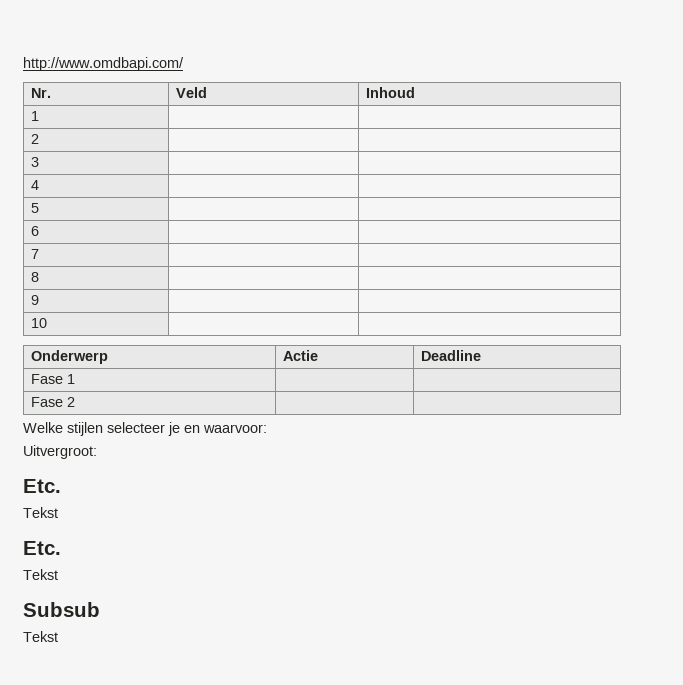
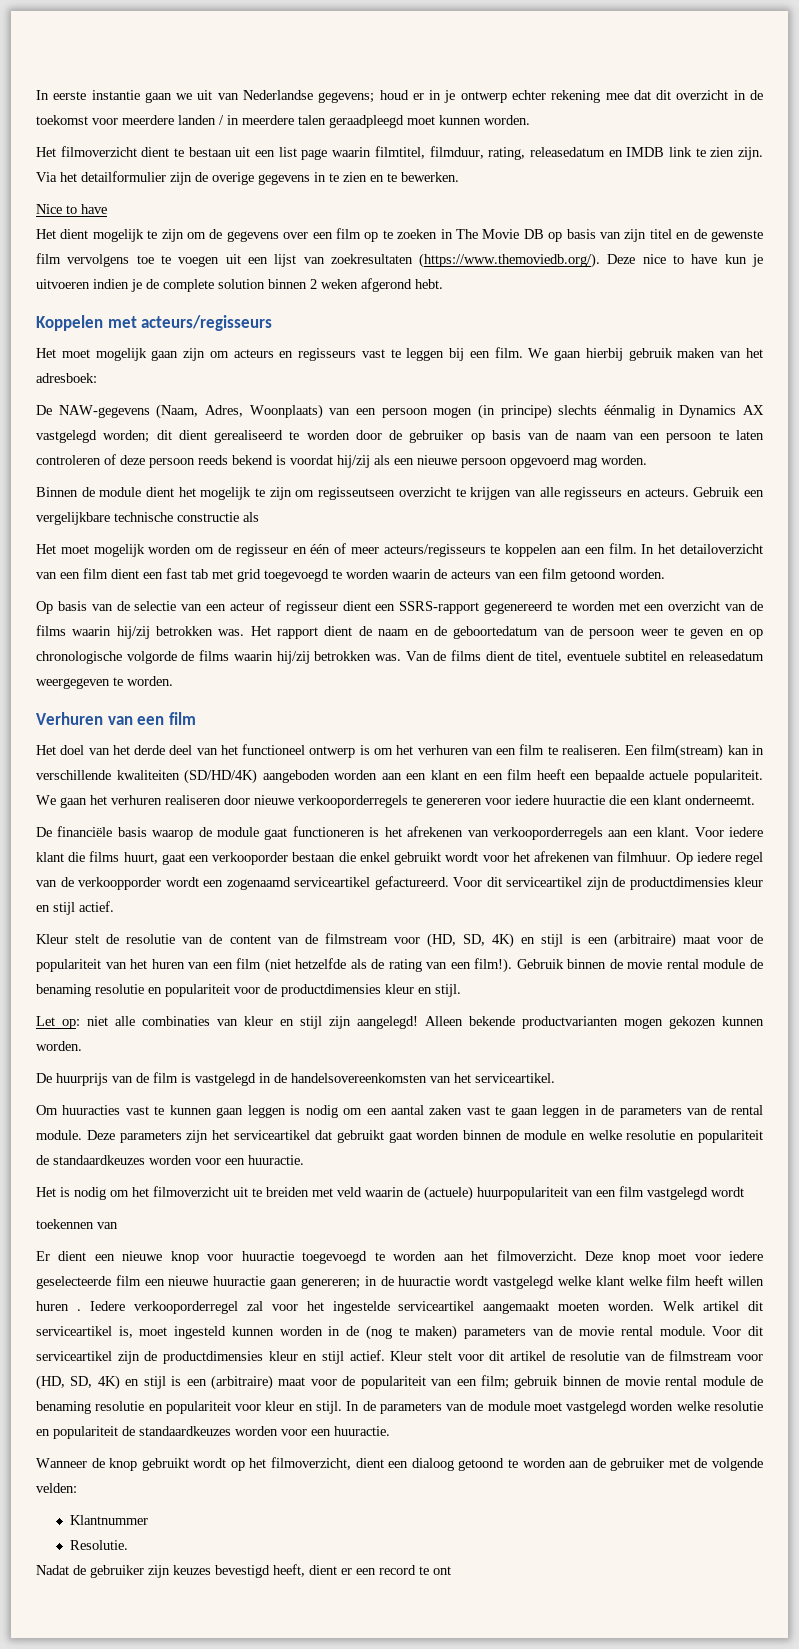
- http://www.omdbapi.com/
- Nr. | Veld | Inhoud
- 1 | |
- 2 | |
- 3 | |
- 4 | |
- 5 | |
- 6 | |
- 7 | |
- 8 | |
- 9 | |
- 10 | |
- Onderwerp | Actie | Deadline
- Fase 1 | |
- Fase 2 | |
- Welke stijlen selecteer je en waarvoor:
- Uitvergroot:
- Etc.
- Tekst
- Etc.
- Tekst
- Subsub
- Tekst
+ In eerste instantie gaan we uit van Nederlandse gegevens; houd er in je ontwerp echter rekening mee dat dit overzicht in de toekomst voor meerdere landen / in meerdere talen geraadpleegd moet kunnen worden.
+ Het filmoverzicht dient te bestaan uit een list page waarin filmtitel, filmduur, rating, releasedatum en IMDB link te zien zijn. Via het detailformulier zijn de overige gegevens in te zien en te bewerken.
+ Nice to have
+ Het dient mogelijk te zijn om de gegevens over een film op te zoeken in The Movie DB op basis van zijn titel en de gewenste film vervolgens toe te voegen uit een lijst van zoekresultaten (https://www.themoviedb.org/). Deze nice to have kun je uitvoeren indien je de complete solution binnen 2 weken afgerond hebt.
+ Koppelen met acteurs/regisseurs
+ Het moet mogelijk gaan zijn om acteurs en regisseurs vast te leggen bij een film. We gaan hierbij gebruik maken van het adresboek:
+ De NAW-gegevens (Naam, Adres, Woonplaats) van een persoon mogen (in principe) slechts éénmalig in Dynamics AX vastgelegd worden; dit dient gerealiseerd te worden door de gebruiker op basis van de naam van een persoon te laten controleren of deze persoon reeds bekend is voordat hij/zij als een nieuwe persoon opgevoerd mag worden.
+ Binnen de module dient het mogelijk te zijn om regisseutseen overzicht te krijgen van alle regisseurs en acteurs. Gebruik een vergelijkbare technische constructie als
+ Het moet mogelijk worden om de regisseur en één of meer acteurs/regisseurs te koppelen aan een film. In het detailoverzicht van een film dient een fast tab met grid toegevoegd te worden waarin de acteurs van een film getoond worden.
+ Op basis van de selectie van een acteur of regisseur dient een SSRS-rapport gegenereerd te worden met een overzicht van de films waarin hij/zij betrokken was. Het rapport dient de naam en de geboortedatum van de persoon weer te geven en op chronologische volgorde de films waarin hij/zij betrokken was. Van de films dient de titel, eventuele subtitel en releasedatum weergegeven te worden.
+ Verhuren van een film
+ Het doel van het derde deel van het functioneel ontwerp is om het verhuren van een film te realiseren. Een film(stream) kan in verschillende kwaliteiten (SD/HD/4K) aangeboden worden aan een klant en een film heeft een bepaalde actuele populariteit. We gaan het verhuren realiseren door nieuwe verkooporderregels te genereren voor iedere huuractie die een klant onderneemt.
+ De financiële basis waarop de module gaat functioneren is het afrekenen van verkooporderregels aan een klant. Voor iedere klant die films huurt, gaat een verkooporder bestaan die enkel gebruikt wordt voor het afrekenen van filmhuur. Op iedere regel van de verkoopporder wordt een zogenaamd serviceartikel gefactureerd. Voor dit serviceartikel zijn de productdimensies kleur en stijl actief.
+ Kleur stelt de resolutie van de content van de filmstream voor (HD, SD, 4K) en stijl is een (arbitraire) maat voor de populariteit van het huren van een film (niet hetzelfde als de rating van een film!). Gebruik binnen de movie rental module de benaming resolutie en populariteit voor de productdimensies kleur en stijl.
+ Let op: niet alle combinaties van kleur en stijl zijn aangelegd! Alleen bekende productvarianten mogen gekozen kunnen worden.
+ De huurprijs van de film is vastgelegd in de handelsovereenkomsten van het serviceartikel.
+ Om huuracties vast te kunnen gaan leggen is nodig om een aantal zaken vast te gaan leggen in de parameters van de rental module. Deze parameters zijn het serviceartikel dat gebruikt gaat worden binnen de module en welke resolutie en populariteit de standaardkeuzes worden voor een huuractie.
+ Het is nodig om het filmoverzicht uit te breiden met veld waarin de (actuele) huurpopulariteit van een film vastgelegd wordt
+ toekennen van
+ Er dient een nieuwe knop voor huuractie toegevoegd te worden aan het filmoverzicht. Deze knop moet voor iedere geselecteerde film een nieuwe huuractie gaan genereren; in de huuractie wordt vastgelegd welke klant welke film heeft willen huren . Iedere verkooporderregel zal voor het ingestelde serviceartikel aangemaakt moeten worden. Welk artikel dit serviceartikel is, moet ingesteld kunnen worden in de (nog te maken) parameters van de movie rental module. Voor dit serviceartikel zijn de productdimensies kleur en stijl actief. Kleur stelt voor dit artikel de resolutie van de filmstream voor (HD, SD, 4K) en stijl is een (arbitraire) maat voor de populariteit van een film; gebruik binnen de movie rental module de benaming resolutie en populariteit voor kleur en stijl. In de parameters van de module moet vastgelegd worden welke resolutie en populariteit de standaardkeuzes worden voor een huuractie.
+ Wanneer de knop gebruikt wordt op het filmoverzicht, dient een dialoog getoond te worden aan de gebruiker met de volgende velden:
+ Klantnummer
+ Resolutie.
+ Nadat de gebruiker zijn keuzes bevestigd heeft, dient er een record te ont

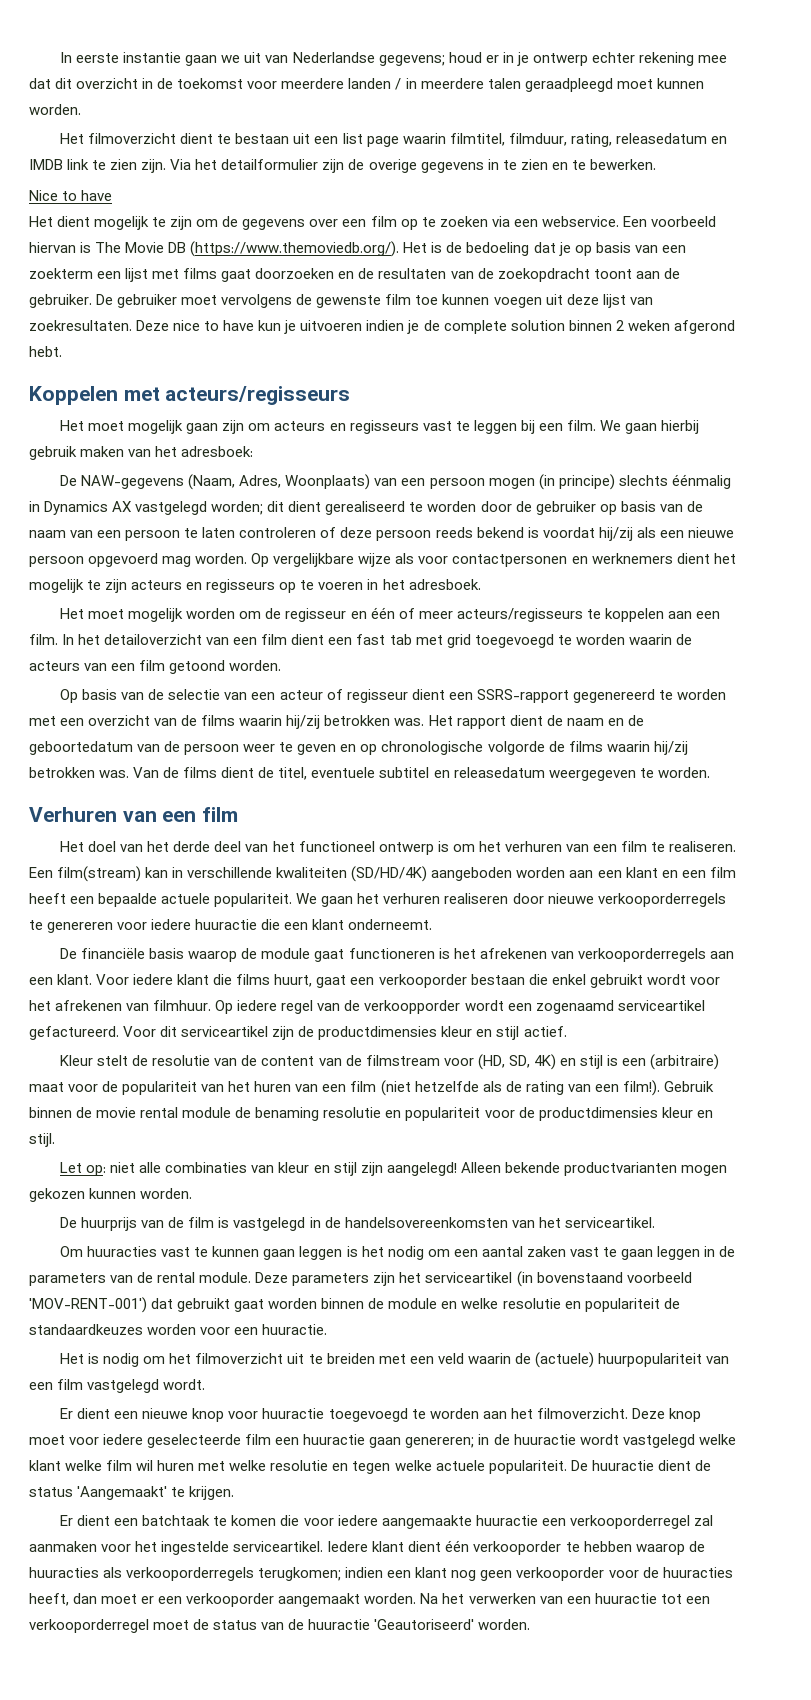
- Het dient mogelijk te zijn om de gegevens over een film op te zoeken in The Movie DB op basis van zijn titel en de gewenste film vervolgens toe te voegen uit een lijst van zoekresultaten (https://www.themoviedb.org/). Deze nice to have kun je uitvoeren indien je de complete solution binnen 2 weken afgerond hebt.
+ Het dient mogelijk te zijn om de gegevens over een film op te zoeken via een webservice. Een voorbeeld hiervan is The Movie DB (https://www.themoviedb.org/). Het is de bedoeling dat je op basis van een zoekterm een lijst met films gaat doorzoeken en de resultaten van de zoekopdracht toont aan de gebruiker. De gebruiker moet vervolgens de gewenste film toe kunnen voegen uit deze lijst van zoekresultaten. Deze nice to have kun je uitvoeren indien je de complete solution binnen 2 weken afgerond hebt.
- De NAW-gegevens (Naam, Adres, Woonplaats) van een persoon mogen (in principe) slechts éénmalig in Dynamics AX vastgelegd worden; dit dient gerealiseerd te worden door de gebruiker op basis van de naam van een persoon te laten controleren of deze persoon reeds bekend is voordat hij/zij als een nieuwe persoon opgevoerd mag worden.
- Binnen de module dient het mogelijk te zijn om regisseutseen overzicht te krijgen van alle regisseurs en acteurs. Gebruik een vergelijkbare technische constructie als
+ De NAW-gegevens (Naam, Adres, Woonplaats) van een persoon mogen (in principe) slechts éénmalig in Dynamics AX vastgelegd worden; dit dient gerealiseerd te worden door de gebruiker op basis van de naam van een persoon te laten controleren of deze persoon reeds bekend is voordat hij/zij als een nieuwe persoon opgevoerd mag worden. Op vergelijkbare wijze als voor contactpersonen en werknemers dient het mogelijk te zijn acteurs en regisseurs op te voeren in het adresboek.
- Om huuracties vast te kunnen gaan leggen is nodig om een aantal zaken vast te gaan leggen in de parameters van de rental module.
+ Om huuracties vast te kunnen gaan leggen is het nodig om een aantal zaken vast te gaan leggen in de parameters van de rental module.
- Deze parameters zijn het serviceartikel dat gebruikt gaat worden binnen de module en welke resolutie en populariteit de standaardkeuzes worden voor een huuractie.
+ Deze parameters zijn het serviceartikel (in bovenstaand voorbeeld 'MOV-RENT-001') dat gebruikt gaat worden binnen de module en welke resolutie en populariteit de standaardkeuzes worden voor een huuractie.
- Het is nodig om het filmoverzicht uit te breiden met veld waarin de (actuele) huurpopulariteit van een film vastgelegd wordt
- toekennen van
+ Het is nodig om het filmoverzicht uit te breiden met een veld waarin de (actuele) huurpopulariteit van een film vastgelegd wordt.
- Deze knop moet voor iedere geselecteerde film een nieuwe huuractie gaan genereren; in de huuractie wordt vastgelegd welke klant welke film heeft willen huren . Iedere verkooporderregel zal voor het ingestelde serviceartikel aangemaakt moeten worden. Welk artikel dit serviceartikel is, moet ingesteld kunnen worden in de (nog te maken) parameters van de movie rental module. Voor dit serviceartikel zijn de productdimensies kleur en stijl actief. Kleur stelt voor dit artikel de resolutie van de filmstream voor (HD, SD, 4K) en stijl is een (arbitraire) maat voor de populariteit van een film; gebruik binnen de movie rental module de benaming resolutie en populariteit voor kleur en stijl. In de parameters van de module moet vastgelegd worden welke resolutie en populariteit de standaardkeuzes worden voor een huuractie.
- Wanneer de knop gebruikt wordt op het filmoverzicht, dient een dialoog getoond te worden aan de gebruiker met de volgende velden:
- Klantnummer
- Resolutie.
- Nadat de gebruiker zijn keuzes bevestigd heeft, dient er een record te ont
+ Deze knop moet voor iedere geselecteerde film een huuractie gaan genereren; in de huuractie wordt vastgelegd welke klant welke film wil huren met welke resolutie en tegen welke actuele populariteit. De huuractie dient de status 'Aangemaakt' te krijgen.
+ Er dient een batchtaak te komen die voor iedere aangemaakte huuractie een verkooporderregel zal aanmaken voor het ingestelde serviceartikel. Iedere klant dient één verkooporder te hebben waarop de huuracties als verkooporderregels terugkomen; indien een klant nog geen verkooporder voor de huuracties heeft, dan moet er een verkooporder aangemaakt worden. Na het verwerken van een huuractie tot een verkooporderregel moet de status van de huuractie 'Geautoriseerd' worden.

